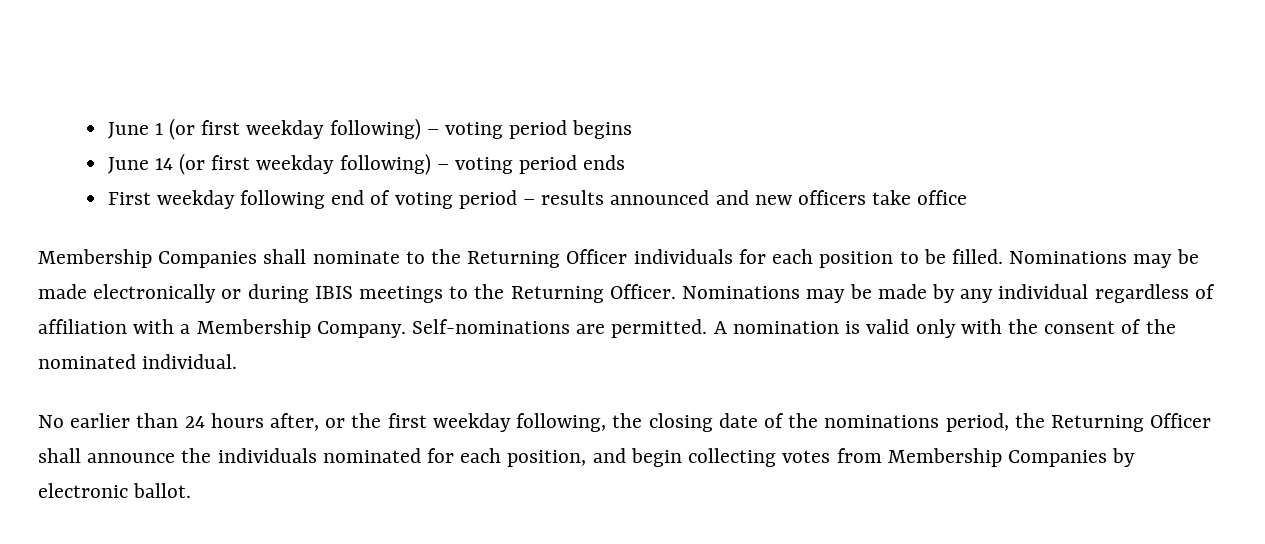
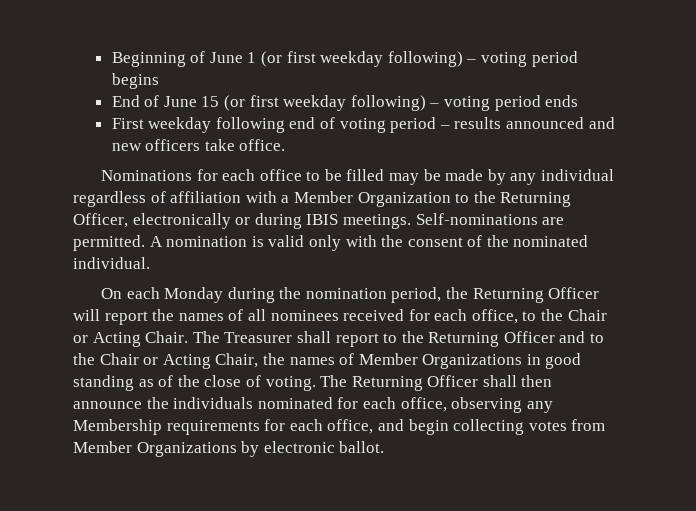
- June 1 (or first weekday following) – voting period begins
+ Beginning of June 1 (or first weekday following) – voting period begins
- June 14 (or first weekday following) – voting period ends
+ End of June 15 (or first weekday following) – voting period ends
- First weekday following end of voting period – results announced and new officers take office
- Membership Companies shall nominate to the Returning Officer individuals for each position to be filled. Nominations may be made electronically or during IBIS meetings to the Returning Officer. Nominations may be made by any individual regardless of affiliation with a Membership Company.
+ First weekday following end of voting period – results announced and new officers take office.
+ Nominations for each office to be filled may be made by any individual regardless of affiliation with a Member Organization to the Returning Officer, electronically or during IBIS meetings.
- No earlier than 24 hours after, or the first weekday following, the closing date of the nominations period, the Returning Officer shall announce the individuals nominated for each position, and begin collecting votes from Membership Companies by electronic ballot.
+ On each Monday during the nomination period, the Returning Officer will report the names of all nominees received for each office, to the Chair or Acting Chair. The Treasurer shall report to the Returning Officer and to the Chair or Acting Chair, the names of Member Organizations in good standing as of the close of voting. The Returning Officer shall then announce the individuals nominated for each office, observing any Membership requirements for each office, and begin collecting votes from Member Organizations by electronic ballot.

